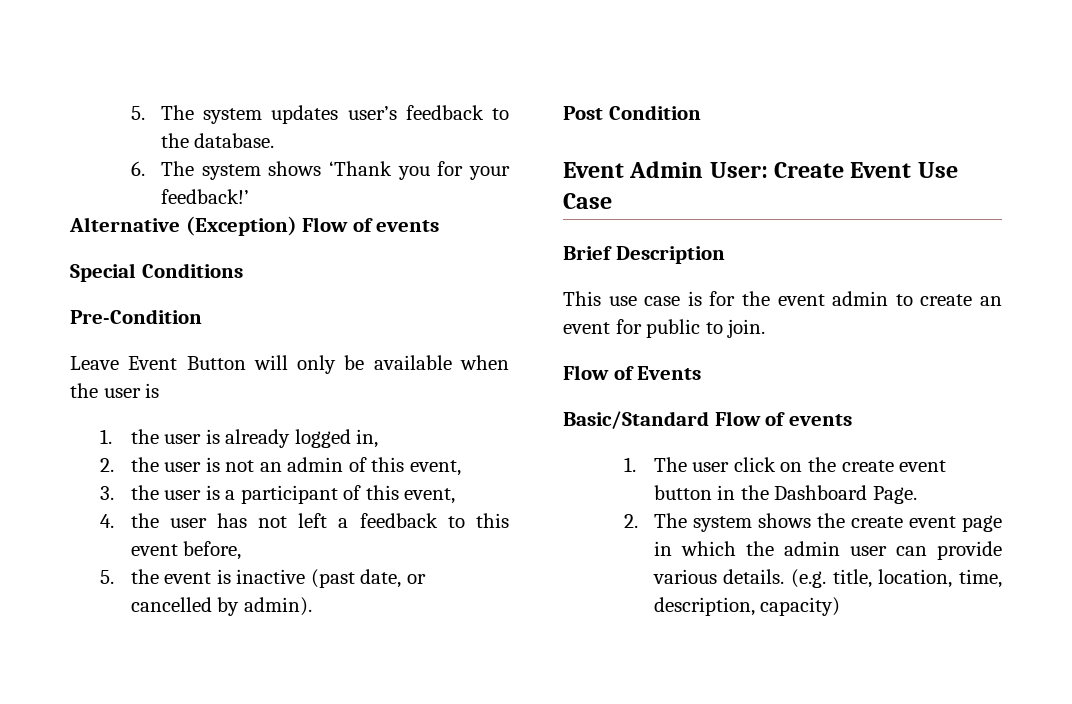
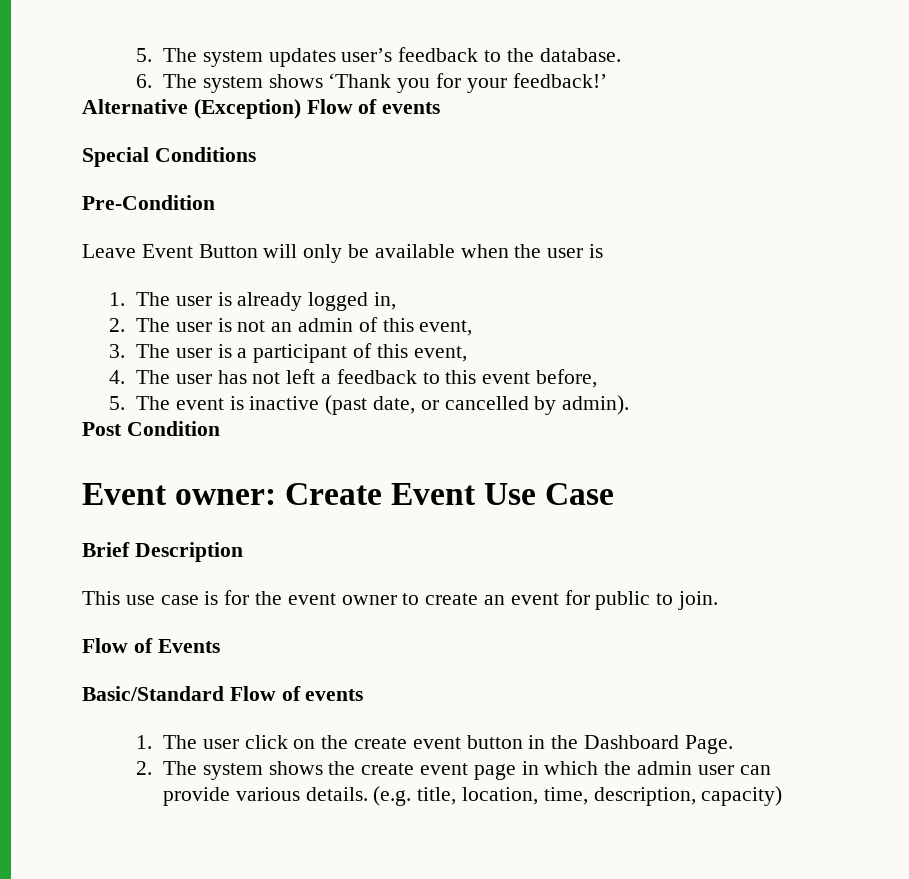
- 1. the user is already logged in,
+ 1. The user is already logged in,
- 2. the user is not an admin of this event,
+ 2. The user is not an admin of this event,
- 3. the user is a participant of this event,
+ 3. The user is a participant of this event,
- 4. the user has not left a feedback to this event before,
+ 4. The user has not left a feedback to this event before,
- 5. the event is inactive (past date, or cancelled by admin).
+ 5. The event is inactive (past date, or cancelled by admin).
- Event Admin User: Create Event Use Case
+ Event owner: Create Event Use Case
- This use case is for the event admin to create an event for public to join.
+ This use case is for the event owner to create an event for public to join.

